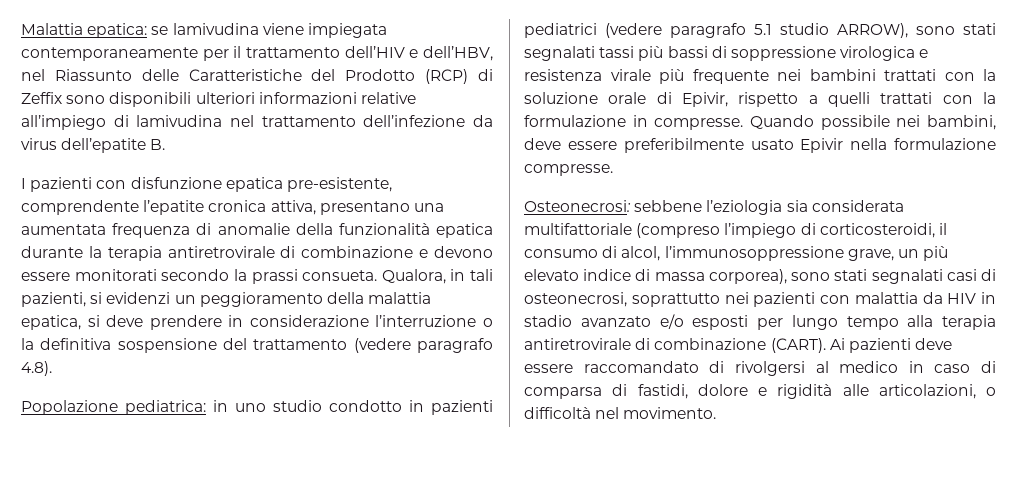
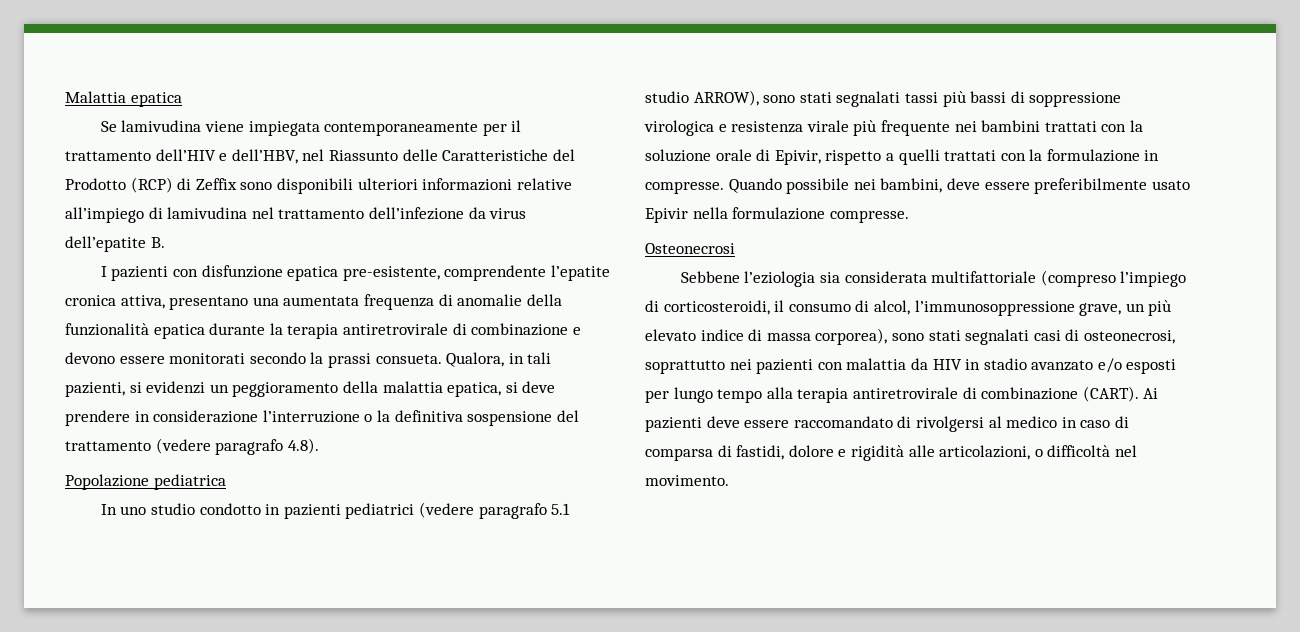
- Malattia epatica: se lamivudina viene impiegata contemporaneamente per il trattamento dell’HIV e dell’HBV, nel Riassunto delle Caratteristiche del Prodotto (RCP) di Zeffix sono disponibili ulteriori informazioni relative all’impiego di lamivudina nel trattamento dell’infezione da virus dell’epatite B.
+ Malattia epatica
+ Se lamivudina viene impiegata contemporaneamente per il trattamento dell’HIV e dell’HBV, nel Riassunto delle Caratteristiche del Prodotto (RCP) di Zeffix sono disponibili ulteriori informazioni relative all’impiego di lamivudina nel trattamento dell’infezione da virus dell’epatite B.
- Popolazione pediatrica: in uno studio condotto in pazienti pediatrici (vedere paragrafo 5.1 studio ARROW), sono stati segnalati tassi più bassi di soppressione virologica e resistenza virale più frequente nei bambini trattati con la soluzione orale di Epivir, rispetto a quelli trattati con la formulazione in compresse.
+ Popolazione pediatrica
+ In uno studio condotto in pazienti pediatrici (vedere paragrafo 5.1 studio ARROW), sono stati segnalati tassi più bassi di soppressione virologica e resistenza virale più frequente nei bambini trattati con la soluzione orale di Epivir, rispetto a quelli trattati con la formulazione in compresse.
- Osteonecrosi: sebbene l’eziologia sia considerata multifattoriale (compreso l’impiego di corticosteroidi, il consumo di alcol, l’immunosoppressione grave, un più elevato indice di massa corporea), sono stati segnalati casi di osteonecrosi, soprattutto nei pazienti con malattia da HIV in stadio avanzato e/o esposti per lungo tempo alla terapia antiretrovirale di combinazione (CART).
+ Osteonecrosi
+ Sebbene l’eziologia sia considerata multifattoriale (compreso l’impiego di corticosteroidi, il consumo di alcol, l’immunosoppressione grave, un più elevato indice di massa corporea), sono stati segnalati casi di osteonecrosi, soprattutto nei pazienti con malattia da HIV in stadio avanzato e/o esposti per lungo tempo alla terapia antiretrovirale di combinazione (CART).

